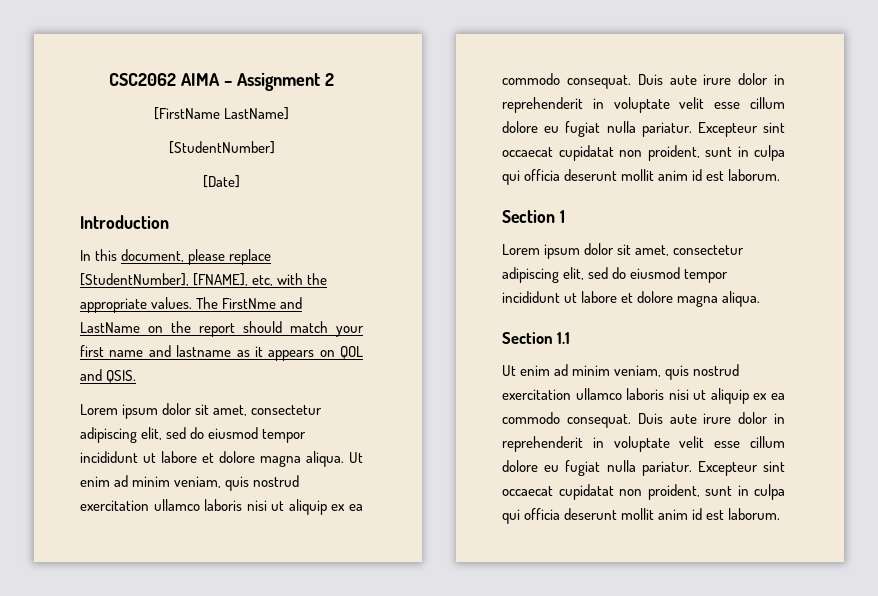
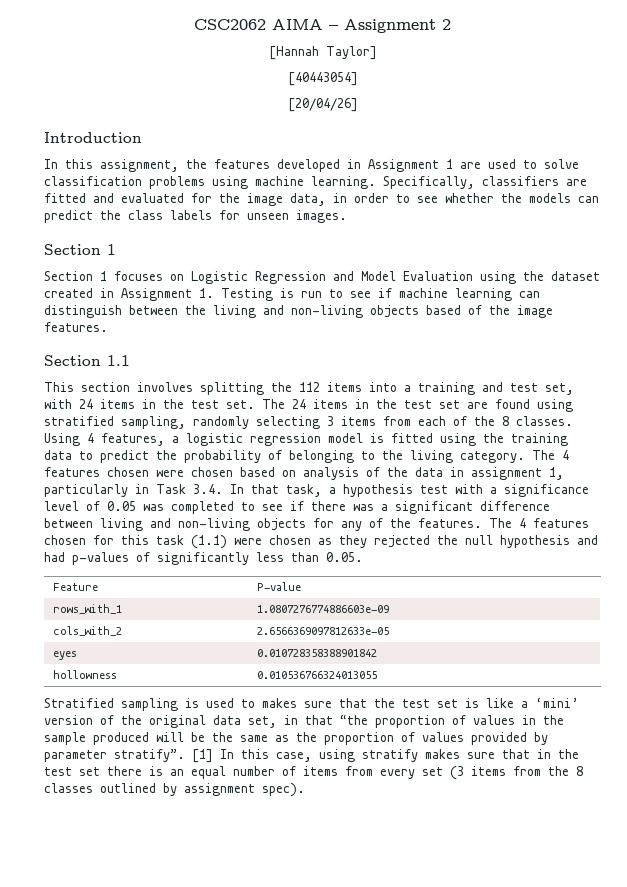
- [FirstName LastName]
- [StudentNumber]
- [Date]
+ [Hannah Taylor]
+ [40443054]
+ [20/04/26]
- In this document, please replace [StudentNumber], [FNAME], etc, with the appropriate values. The FirstNme and LastName on the report should match your first name and lastname as it appears on QOL and QSIS.
- Lorem ipsum dolor sit amet, consectetur adipiscing elit, sed do eiusmod tempor incididunt ut labore et dolore magna aliqua. Ut enim ad minim veniam, quis nostrud exercitation ullamco laboris nisi ut aliquip ex ea commodo consequat. Duis aute irure dolor in reprehenderit in voluptate velit esse cillum dolore eu fugiat nulla pariatur. Excepteur sint occaecat cupidatat non proident, sunt in culpa qui officia deserunt mollit anim id est laborum.
+ In this assignment, the features developed in Assignment 1 are used to solve classification problems using machine learning. Specifically, classifiers are fitted and evaluated for the image data, in order to see whether the models can predict the class labels for unseen images.
  Section 1
- Lorem ipsum dolor sit amet, consectetur adipiscing elit, sed do eiusmod tempor incididunt ut labore et dolore magna aliqua.
+ Section 1 focuses on Logistic Regression and Model Evaluation using the dataset created in Assignment 1. Testing is run to see if machine learning can distinguish between the living and non-living objects based of the image features.
  Section 1.1
- Ut enim ad minim veniam, quis nostrud exercitation ullamco laboris nisi ut aliquip ex ea commodo consequat. Duis aute irure dolor in reprehenderit in voluptate velit esse cillum dolore eu fugiat nulla pariatur. Excepteur sint occaecat cupidatat non proident, sunt in culpa qui officia deserunt mollit anim id est laborum.
+ This section involves splitting the 112 items into a training and test set, with 24 items in the test set. The 24 items in the test set are found using stratified sampling, randomly selecting 3 items from each of the 8 classes. Using 4 features, a logistic regression model is fitted using the training data to predict the probability of belonging to the living category. The 4 features chosen were chosen based on analysis of the data in assignment 1, particularly in Task 3.4. In that task, a hypothesis test with a significance level of 0.05 was completed to see if there was a significant difference between living and non-living objects for any of the features. The 4 features chosen for this task (1.1) were chosen as they rejected the null hypothesis and had p-values of significantly less than 0.05.
+ Feature | P-value
+ rows_with_1 | 1.0807276774886603e-09
+ cols_with_2 | 2.6566369097812633e-05
+ eyes | 0.010728358388901842
+ hollowness | 0.010536766324013055
+ Stratified sampling is used to makes sure that the test set is like a ‘mini’ version of the original data set, in that “the proportion of values in the sample produced will be the same as the proportion of values provided by parameter stratify”. [1] In this case, using stratify makes sure that in the test set there is an equal number of items from every set (3 items from the 8 classes outlined by assignment spec).

